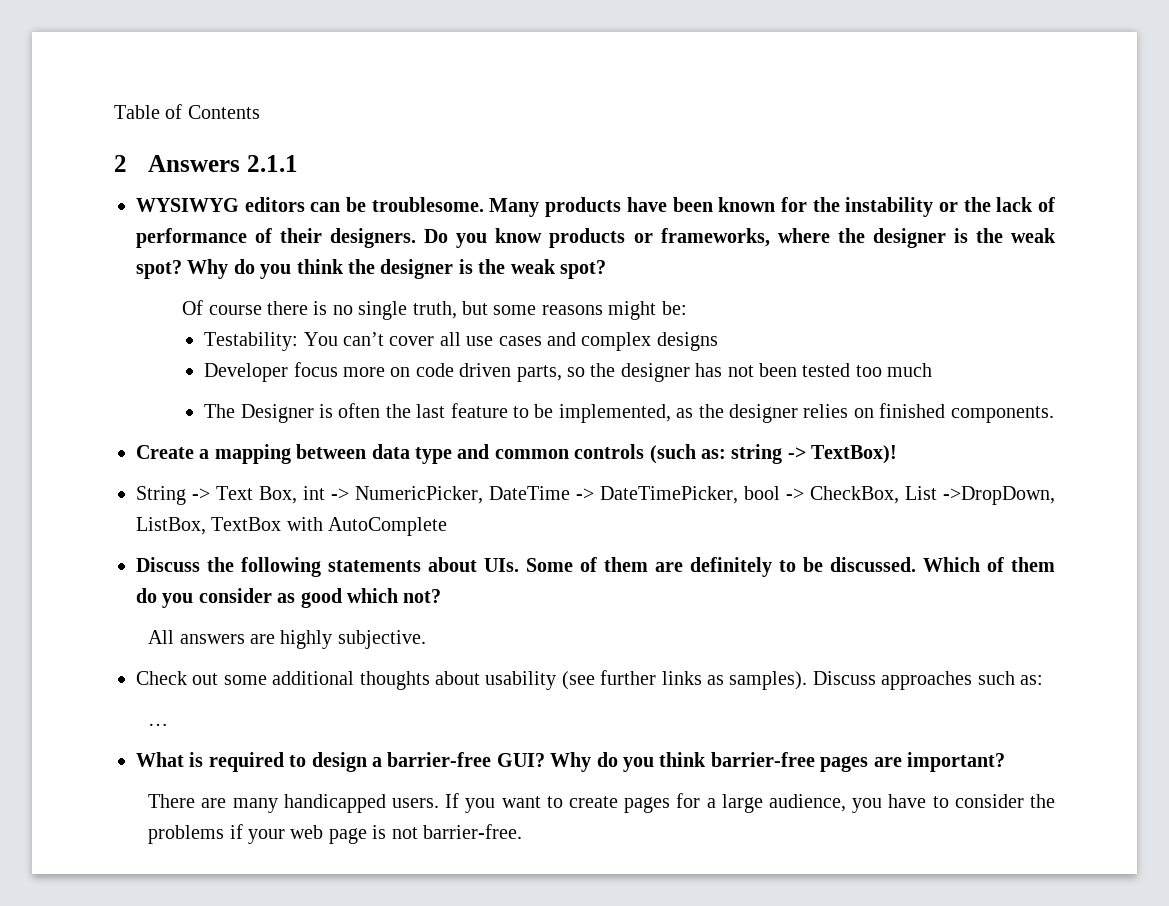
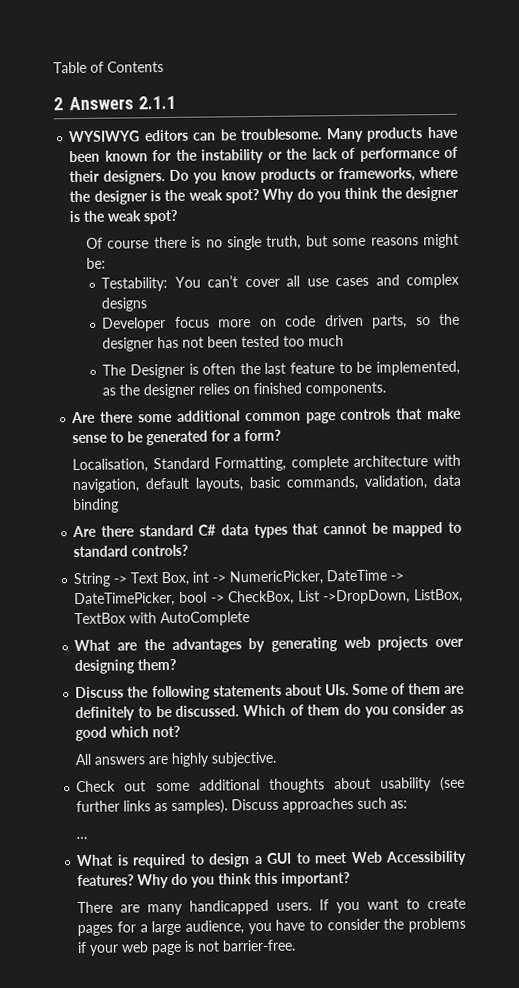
- Create a mapping between data type and common controls (such as: string -> TextBox)!
+ Are there some additional common page controls that make sense to be generated for a form?
+ Localisation, Standard Formatting, complete architecture with navigation, default layouts, basic commands, validation, data binding
+ Are there standard C# data types that cannot be mapped to standard controls?
+ What are the advantages by generating web projects over designing them?
- What is required to design a barrier-free GUI? Why do you think barrier-free pages are important?
+ What is required to design a GUI to meet Web Accessibility features? Why do you think this important?

